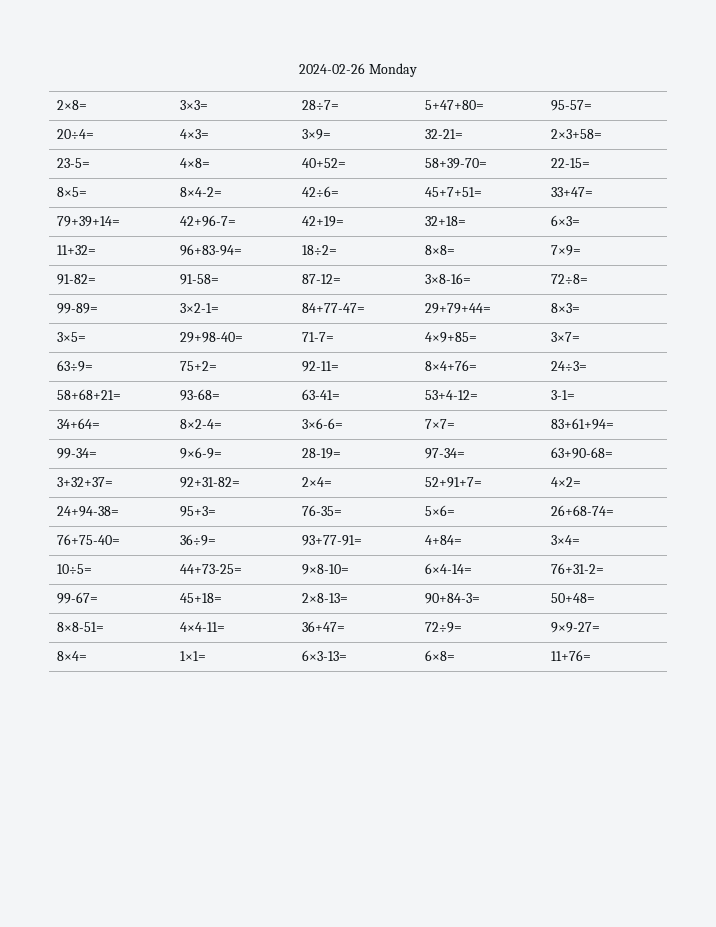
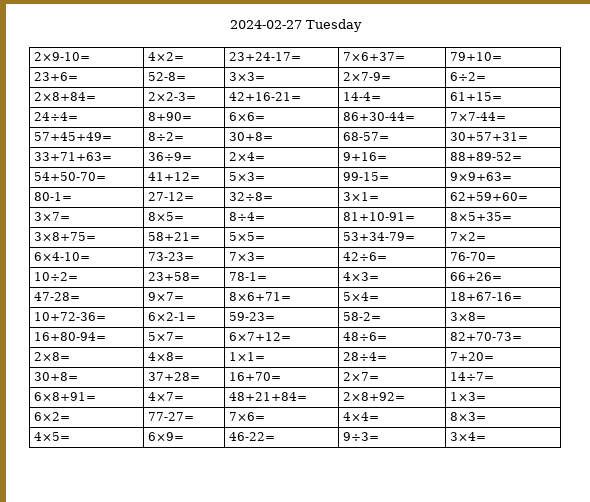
- 2024-02-26 Monday
- 2×8= | 3×3= | 28÷7= | 5+47+80= | 95-57=
- 20÷4= | 4×3= | 3×9= | 32-21= | 2×3+58=
- 23-5= | 4×8= | 40+52= | 58+39-70= | 22-15=
- 8×5= | 8×4-2= | 42÷6= | 45+7+51= | 33+47=
- 79+39+14= | 42+96-7= | 42+19= | 32+18= | 6×3=
- 11+32= | 96+83-94= | 18÷2= | 8×8= | 7×9=
- 91-82= | 91-58= | 87-12= | 3×8-16= | 72÷8=
- 99-89= | 3×2-1= | 84+77-47= | 29+79+44= | 8×3=
- 3×5= | 29+98-40= | 71-7= | 4×9+85= | 3×7=
- 63÷9= | 75+2= | 92-11= | 8×4+76= | 24÷3=
- 58+68+21= | 93-68= | 63-41= | 53+4-12= | 3-1=
- 34+64= | 8×2-4= | 3×6-6= | 7×7= | 83+61+94=
- 99-34= | 9×6-9= | 28-19= | 97-34= | 63+90-68=
- 3+32+37= | 92+31-82= | 2×4= | 52+91+7= | 4×2=
- 24+94-38= | 95+3= | 76-35= | 5×6= | 26+68-74=
- 76+75-40= | 36÷9= | 93+77-91= | 4+84= | 3×4=
- 10÷5= | 44+73-25= | 9×8-10= | 6×4-14= | 76+31-2=
- 99-67= | 45+18= | 2×8-13= | 90+84-3= | 50+48=
- 8×8-51= | 4×4-11= | 36+47= | 72÷9= | 9×9-27=
- 8×4= | 1×1= | 6×3-13= | 6×8= | 11+76=
+ 2024-02-27 Tuesday
+ 2×9-10= | 4×2= | 23+24-17= | 7×6+37= | 79+10=
+ 23+6= | 52-8= | 3×3= | 2×7-9= | 6÷2=
+ 2×8+84= | 2×2-3= | 42+16-21= | 14-4= | 61+15=
+ 24÷4= | 8+90= | 6×6= | 86+30-44= | 7×7-44=
+ 57+45+49= | 8÷2= | 30+8= | 68-57= | 30+57+31=
+ 33+71+63= | 36÷9= | 2×4= | 9+16= | 88+89-52=
+ 54+50-70= | 41+12= | 5×3= | 99-15= | 9×9+63=
+ 80-1= | 27-12= | 32÷8= | 3×1= | 62+59+60=
+ 3×7= | 8×5= | 8÷4= | 81+10-91= | 8×5+35=
+ 3×8+75= | 58+21= | 5×5= | 53+34-79= | 7×2=
+ 6×4-10= | 73-23= | 7×3= | 42÷6= | 76-70=
+ 10÷2= | 23+58= | 78-1= | 4×3= | 66+26=
+ 47-28= | 9×7= | 8×6+71= | 5×4= | 18+67-16=
+ 10+72-36= | 6×2-1= | 59-23= | 58-2= | 3×8=
+ 16+80-94= | 5×7= | 6×7+12= | 48÷6= | 82+70-73=
+ 2×8= | 4×8= | 1×1= | 28÷4= | 7+20=
+ 30+8= | 37+28= | 16+70= | 2×7= | 14÷7=
+ 6×8+91= | 4×7= | 48+21+84= | 2×8+92= | 1×3=
+ 6×2= | 77-27= | 7×6= | 4×4= | 8×3=
+ 4×5= | 6×9= | 46-22= | 9÷3= | 3×4=

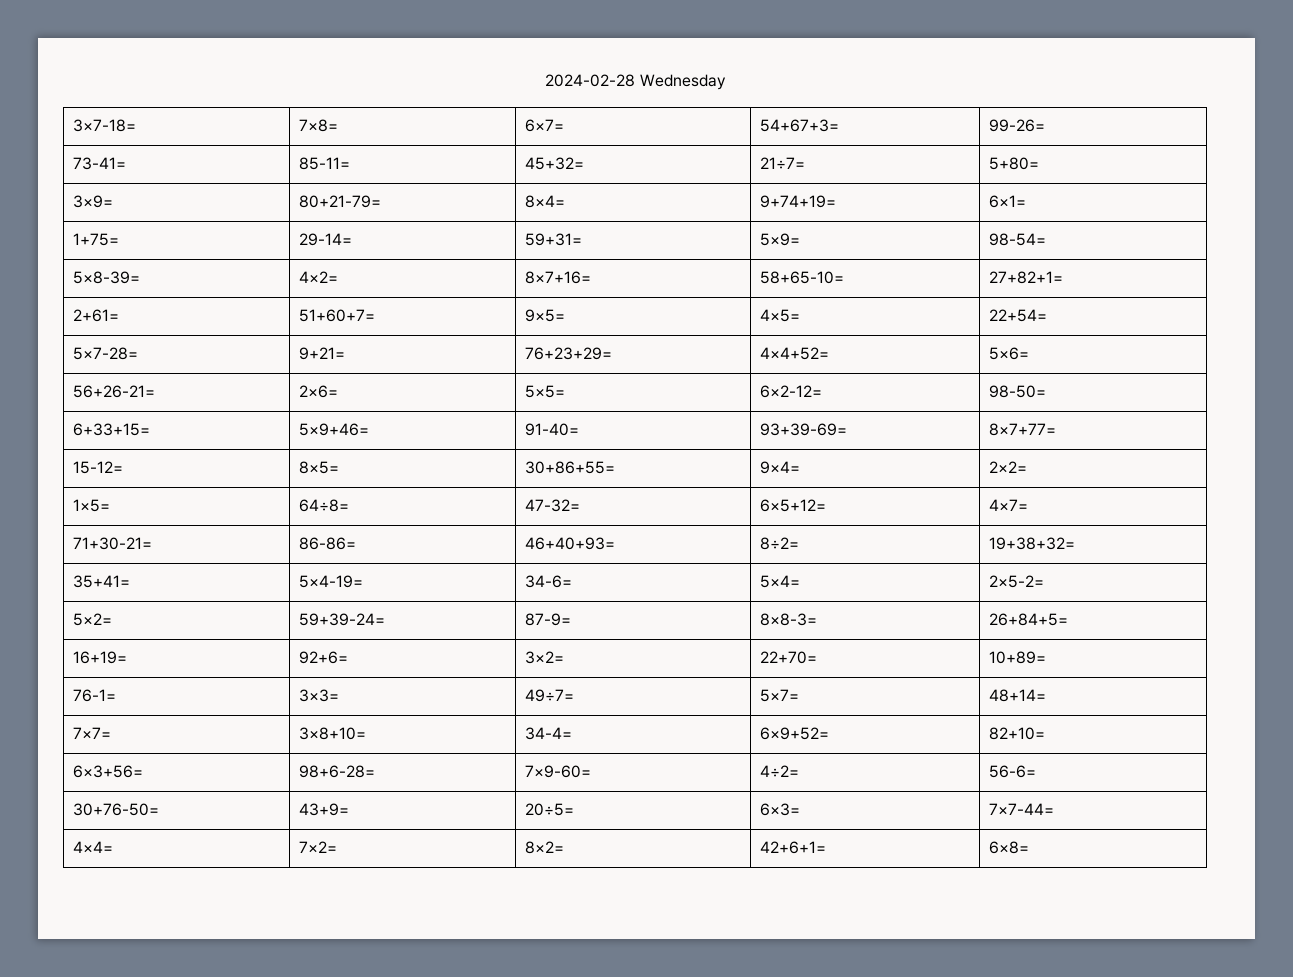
- 2024-02-27 Tuesday
- 2×9-10= | 4×2= | 23+24-17= | 7×6+37= | 79+10=
- 23+6= | 52-8= | 3×3= | 2×7-9= | 6÷2=
- 2×8+84= | 2×2-3= | 42+16-21= | 14-4= | 61+15=
- 24÷4= | 8+90= | 6×6= | 86+30-44= | 7×7-44=
- 57+45+49= | 8÷2= | 30+8= | 68-57= | 30+57+31=
- 33+71+63= | 36÷9= | 2×4= | 9+16= | 88+89-52=
- 54+50-70= | 41+12= | 5×3= | 99-15= | 9×9+63=
- 80-1= | 27-12= | 32÷8= | 3×1= | 62+59+60=
- 3×7= | 8×5= | 8÷4= | 81+10-91= | 8×5+35=
- 3×8+75= | 58+21= | 5×5= | 53+34-79= | 7×2=
- 6×4-10= | 73-23= | 7×3= | 42÷6= | 76-70=
- 10÷2= | 23+58= | 78-1= | 4×3= | 66+26=
- 47-28= | 9×7= | 8×6+71= | 5×4= | 18+67-16=
- 10+72-36= | 6×2-1= | 59-23= | 58-2= | 3×8=
- 16+80-94= | 5×7= | 6×7+12= | 48÷6= | 82+70-73=
- 2×8= | 4×8= | 1×1= | 28÷4= | 7+20=
- 30+8= | 37+28= | 16+70= | 2×7= | 14÷7=
- 6×8+91= | 4×7= | 48+21+84= | 2×8+92= | 1×3=
- 6×2= | 77-27= | 7×6= | 4×4= | 8×3=
- 4×5= | 6×9= | 46-22= | 9÷3= | 3×4=
+ 2024-02-28 Wednesday
+ 3×7-18= | 7×8= | 6×7= | 54+67+3= | 99-26=
+ 73-41= | 85-11= | 45+32= | 21÷7= | 5+80=
+ 3×9= | 80+21-79= | 8×4= | 9+74+19= | 6×1=
+ 1+75= | 29-14= | 59+31= | 5×9= | 98-54=
+ 5×8-39= | 4×2= | 8×7+16= | 58+65-10= | 27+82+1=
+ 2+61= | 51+60+7= | 9×5= | 4×5= | 22+54=
+ 5×7-28= | 9+21= | 76+23+29= | 4×4+52= | 5×6=
+ 56+26-21= | 2×6= | 5×5= | 6×2-12= | 98-50=
+ 6+33+15= | 5×9+46= | 91-40= | 93+39-69= | 8×7+77=
+ 15-12= | 8×5= | 30+86+55= | 9×4= | 2×2=
+ 1×5= | 64÷8= | 47-32= | 6×5+12= | 4×7=
+ 71+30-21= | 86-86= | 46+40+93= | 8÷2= | 19+38+32=
+ 35+41= | 5×4-19= | 34-6= | 5×4= | 2×5-2=
+ 5×2= | 59+39-24= | 87-9= | 8×8-3= | 26+84+5=
+ 16+19= | 92+6= | 3×2= | 22+70= | 10+89=
+ 76-1= | 3×3= | 49÷7= | 5×7= | 48+14=
+ 7×7= | 3×8+10= | 34-4= | 6×9+52= | 82+10=
+ 6×3+56= | 98+6-28= | 7×9-60= | 4÷2= | 56-6=
+ 30+76-50= | 43+9= | 20÷5= | 6×3= | 7×7-44=
+ 4×4= | 7×2= | 8×2= | 42+6+1= | 6×8=

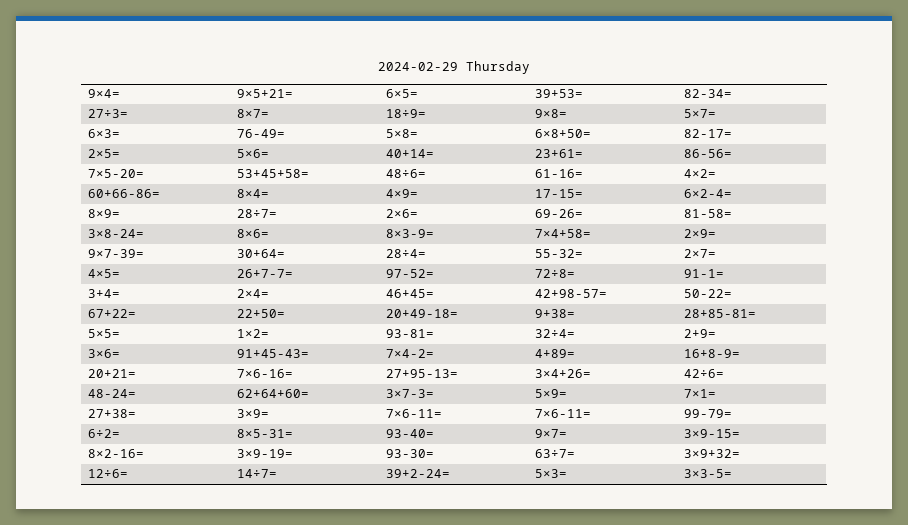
- 2024-02-28 Wednesday
- 3×7-18= | 7×8= | 6×7= | 54+67+3= | 99-26=
- 73-41= | 85-11= | 45+32= | 21÷7= | 5+80=
- 3×9= | 80+21-79= | 8×4= | 9+74+19= | 6×1=
- 1+75= | 29-14= | 59+31= | 5×9= | 98-54=
- 5×8-39= | 4×2= | 8×7+16= | 58+65-10= | 27+82+1=
- 2+61= | 51+60+7= | 9×5= | 4×5= | 22+54=
- 5×7-28= | 9+21= | 76+23+29= | 4×4+52= | 5×6=
- 56+26-21= | 2×6= | 5×5= | 6×2-12= | 98-50=
- 6+33+15= | 5×9+46= | 91-40= | 93+39-69= | 8×7+77=
- 15-12= | 8×5= | 30+86+55= | 9×4= | 2×2=
- 1×5= | 64÷8= | 47-32= | 6×5+12= | 4×7=
- 71+30-21= | 86-86= | 46+40+93= | 8÷2= | 19+38+32=
- 35+41= | 5×4-19= | 34-6= | 5×4= | 2×5-2=
- 5×2= | 59+39-24= | 87-9= | 8×8-3= | 26+84+5=
- 16+19= | 92+6= | 3×2= | 22+70= | 10+89=
- 76-1= | 3×3= | 49÷7= | 5×7= | 48+14=
- 7×7= | 3×8+10= | 34-4= | 6×9+52= | 82+10=
- 6×3+56= | 98+6-28= | 7×9-60= | 4÷2= | 56-6=
- 30+76-50= | 43+9= | 20÷5= | 6×3= | 7×7-44=
- 4×4= | 7×2= | 8×2= | 42+6+1= | 6×8=
+ 2024-02-29 Thursday
+ 9×4= | 9×5+21= | 6×5= | 39+53= | 82-34=
+ 27÷3= | 8×7= | 18÷9= | 9×8= | 5×7=
+ 6×3= | 76-49= | 5×8= | 6×8+50= | 82-17=
+ 2×5= | 5×6= | 40+14= | 23+61= | 86-56=
+ 7×5-20= | 53+45+58= | 48÷6= | 61-16= | 4×2=
+ 60+66-86= | 8×4= | 4×9= | 17-15= | 6×2-4=
+ 8×9= | 28÷7= | 2×6= | 69-26= | 81-58=
+ 3×8-24= | 8×6= | 8×3-9= | 7×4+58= | 2×9=
+ 9×7-39= | 30+64= | 28÷4= | 55-32= | 2×7=
+ 4×5= | 26+7-7= | 97-52= | 72÷8= | 91-1=
+ 3+4= | 2×4= | 46+45= | 42+98-57= | 50-22=
+ 67+22= | 22+50= | 20+49-18= | 9+38= | 28+85-81=
+ 5×5= | 1×2= | 93-81= | 32÷4= | 2+9=
+ 3×6= | 91+45-43= | 7×4-2= | 4+89= | 16+8-9=
+ 20+21= | 7×6-16= | 27+95-13= | 3×4+26= | 42÷6=
+ 48-24= | 62+64+60= | 3×7-3= | 5×9= | 7×1=
+ 27+38= | 3×9= | 7×6-11= | 7×6-11= | 99-79=
+ 6÷2= | 8×5-31= | 93-40= | 9×7= | 3×9-15=
+ 8×2-16= | 3×9-19= | 93-30= | 63÷7= | 3×9+32=
+ 12÷6= | 14÷7= | 39+2-24= | 5×3= | 3×3-5=

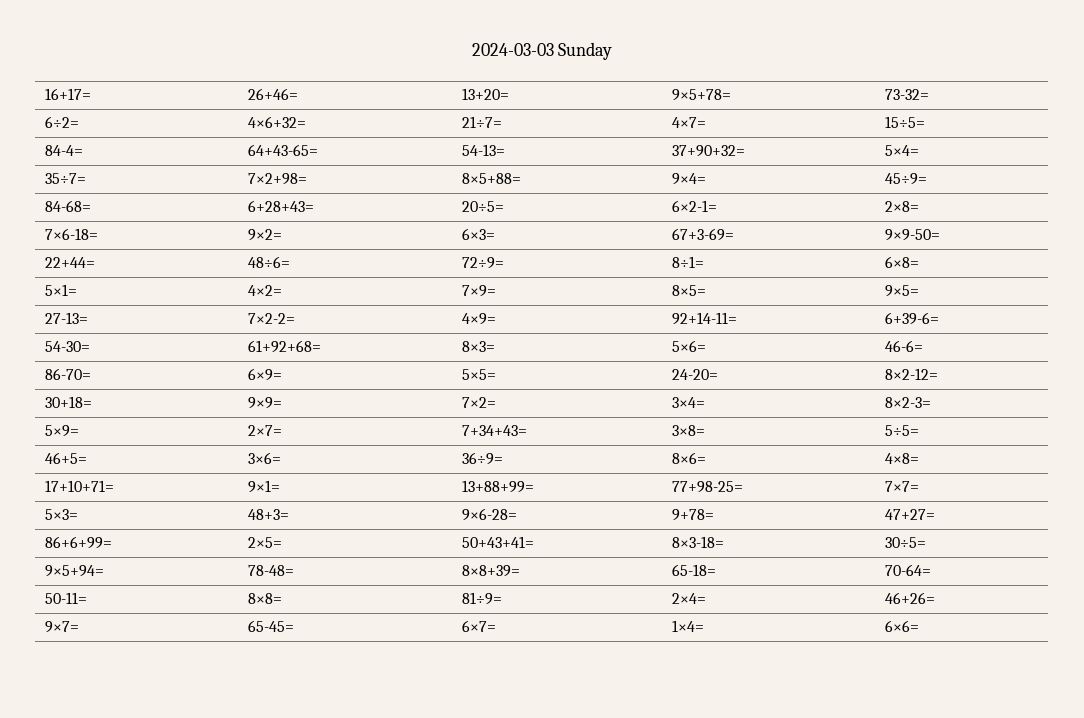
- 2024-02-29 Thursday
- 9×4= | 9×5+21= | 6×5= | 39+53= | 82-34=
- 27÷3= | 8×7= | 18÷9= | 9×8= | 5×7=
- 6×3= | 76-49= | 5×8= | 6×8+50= | 82-17=
- 2×5= | 5×6= | 40+14= | 23+61= | 86-56=
- 7×5-20= | 53+45+58= | 48÷6= | 61-16= | 4×2=
- 60+66-86= | 8×4= | 4×9= | 17-15= | 6×2-4=
- 8×9= | 28÷7= | 2×6= | 69-26= | 81-58=
- 3×8-24= | 8×6= | 8×3-9= | 7×4+58= | 2×9=
- 9×7-39= | 30+64= | 28÷4= | 55-32= | 2×7=
- 4×5= | 26+7-7= | 97-52= | 72÷8= | 91-1=
- 3+4= | 2×4= | 46+45= | 42+98-57= | 50-22=
- 67+22= | 22+50= | 20+49-18= | 9+38= | 28+85-81=
- 5×5= | 1×2= | 93-81= | 32÷4= | 2+9=
- 3×6= | 91+45-43= | 7×4-2= | 4+89= | 16+8-9=
- 20+21= | 7×6-16= | 27+95-13= | 3×4+26= | 42÷6=
- 48-24= | 62+64+60= | 3×7-3= | 5×9= | 7×1=
- 27+38= | 3×9= | 7×6-11= | 7×6-11= | 99-79=
- 6÷2= | 8×5-31= | 93-40= | 9×7= | 3×9-15=
- 8×2-16= | 3×9-19= | 93-30= | 63÷7= | 3×9+32=
- 12÷6= | 14÷7= | 39+2-24= | 5×3= | 3×3-5=
+ 2024-03-03 Sunday
+ 16+17= | 26+46= | 13+20= | 9×5+78= | 73-32=
+ 6÷2= | 4×6+32= | 21÷7= | 4×7= | 15÷5=
+ 84-4= | 64+43-65= | 54-13= | 37+90+32= | 5×4=
+ 35÷7= | 7×2+98= | 8×5+88= | 9×4= | 45÷9=
+ 84-68= | 6+28+43= | 20÷5= | 6×2-1= | 2×8=
+ 7×6-18= | 9×2= | 6×3= | 67+3-69= | 9×9-50=
+ 22+44= | 48÷6= | 72÷9= | 8÷1= | 6×8=
+ 5×1= | 4×2= | 7×9= | 8×5= | 9×5=
+ 27-13= | 7×2-2= | 4×9= | 92+14-11= | 6+39-6=
+ 54-30= | 61+92+68= | 8×3= | 5×6= | 46-6=
+ 86-70= | 6×9= | 5×5= | 24-20= | 8×2-12=
+ 30+18= | 9×9= | 7×2= | 3×4= | 8×2-3=
+ 5×9= | 2×7= | 7+34+43= | 3×8= | 5÷5=
+ 46+5= | 3×6= | 36÷9= | 8×6= | 4×8=
+ 17+10+71= | 9×1= | 13+88+99= | 77+98-25= | 7×7=
+ 5×3= | 48+3= | 9×6-28= | 9+78= | 47+27=
+ 86+6+99= | 2×5= | 50+43+41= | 8×3-18= | 30÷5=
+ 9×5+94= | 78-48= | 8×8+39= | 65-18= | 70-64=
+ 50-11= | 8×8= | 81÷9= | 2×4= | 46+26=
+ 9×7= | 65-45= | 6×7= | 1×4= | 6×6=

